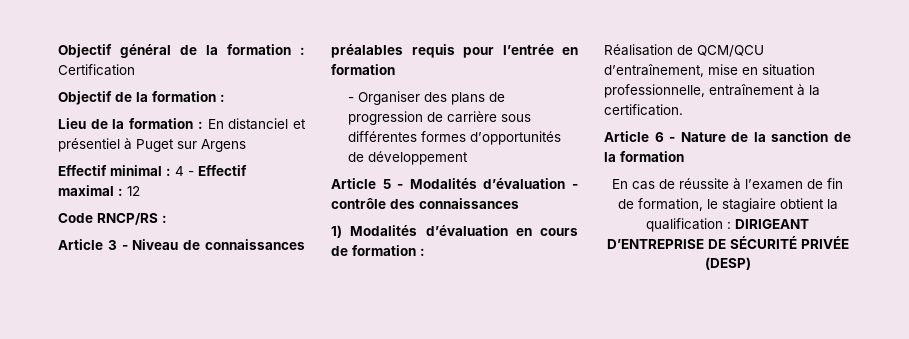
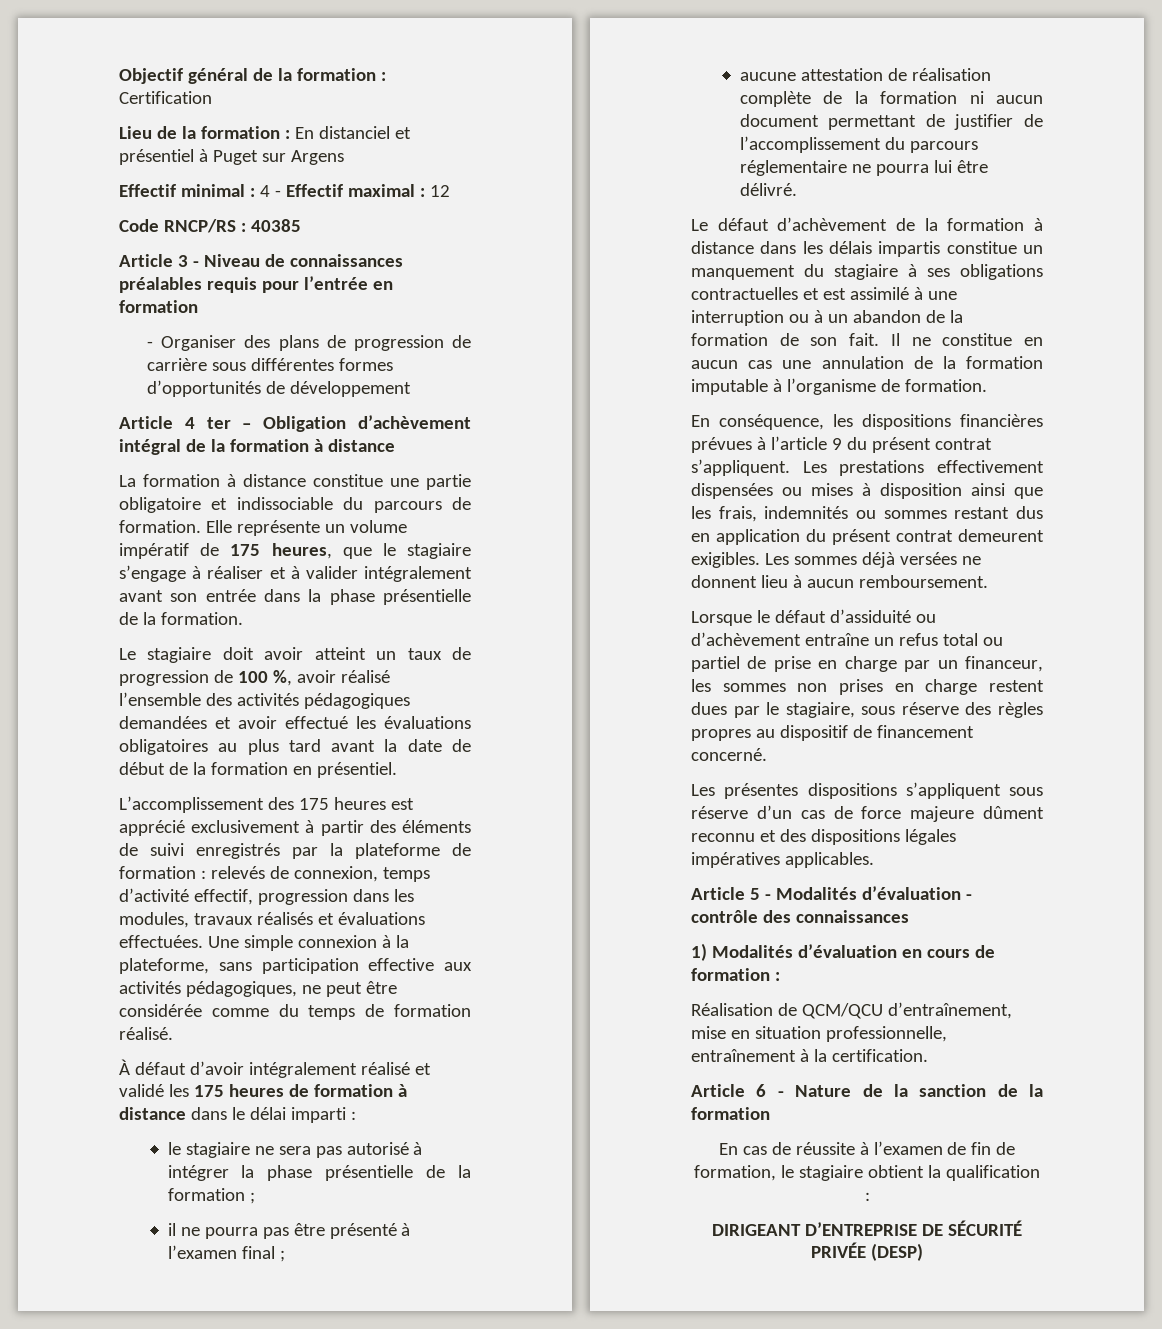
- Objectif de la formation :
- Code RNCP/RS :
+ Code RNCP/RS : 40385
+ Article 4 ter – Obligation d’achèvement intégral de la formation à distance
+ La formation à distance constitue une partie obligatoire et indissociable du parcours de formation. Elle représente un volume impératif de 175 heures, que le stagiaire s’engage à réaliser et à valider intégralement avant son entrée dans la phase présentielle de la formation.
+ Le stagiaire doit avoir atteint un taux de progression de 100 %, avoir réalisé l’ensemble des activités pédagogiques demandées et avoir effectué les évaluations obligatoires au plus tard avant la date de début de la formation en présentiel.
+ L’accomplissement des 175 heures est apprécié exclusivement à partir des éléments de suivi enregistrés par la plateforme de formation : relevés de connexion, temps d’activité effectif, progression dans les modules, travaux réalisés et évaluations effectuées. Une simple connexion à la plateforme, sans participation effective aux activités pédagogiques, ne peut être considérée comme du temps de formation réalisé.
+ À défaut d’avoir intégralement réalisé et validé les 175 heures de formation à distance dans le délai imparti :
+ le stagiaire ne sera pas autorisé à intégrer la phase présentielle de la formation ;
+ il ne pourra pas être présenté à l’examen final ;
+ aucune attestation de réalisation complète de la formation ni aucun document permettant de justifier de l’accomplissement du parcours réglementaire ne pourra lui être délivré.
+ Le défaut d’achèvement de la formation à distance dans les délais impartis constitue un manquement du stagiaire à ses obligations contractuelles et est assimilé à une interruption ou à un abandon de la formation de son fait. Il ne constitue en aucun cas une annulation de la formation imputable à l’organisme de formation.
+ En conséquence, les dispositions financières prévues à l’article 9 du présent contrat s’appliquent. Les prestations effectivement dispensées ou mises à disposition ainsi que les frais, indemnités ou sommes restant dus en application du présent contrat demeurent exigibles. Les sommes déjà versées ne donnent lieu à aucun remboursement.
+ Lorsque le défaut d’assiduité ou d’achèvement entraîne un refus total ou partiel de prise en charge par un financeur, les sommes non prises en charge restent dues par le stagiaire, sous réserve des règles propres au dispositif de financement concerné.
+ Les présentes dispositions s’appliquent sous réserve d’un cas de force majeure dûment reconnu et des dispositions légales impératives applicables.
- En cas de réussite à l’examen de fin de formation, le stagiaire obtient la qualification : DIRIGEANT D’ENTREPRISE DE SÉCURITÉ PRIVÉE (DESP)
+ En cas de réussite à l’examen de fin de formation, le stagiaire obtient la qualification :
+ DIRIGEANT D’ENTREPRISE DE SÉCURITÉ PRIVÉE (DESP)

